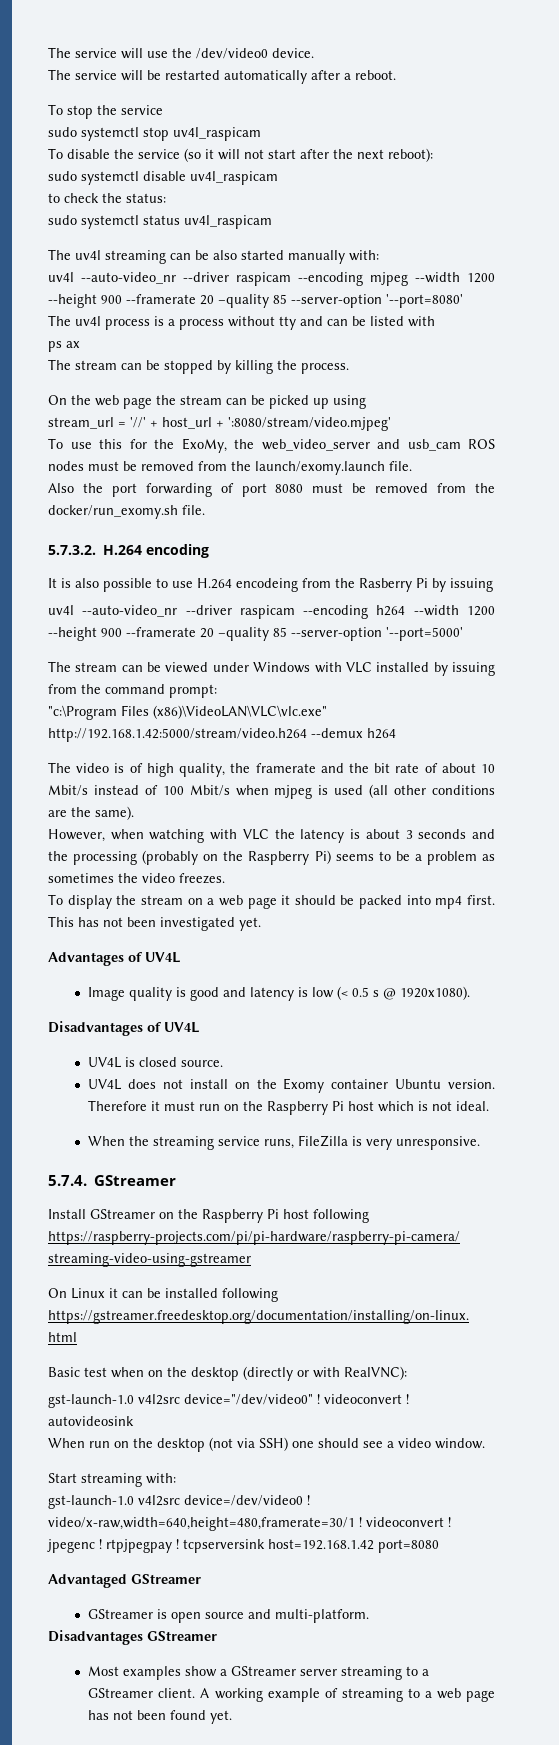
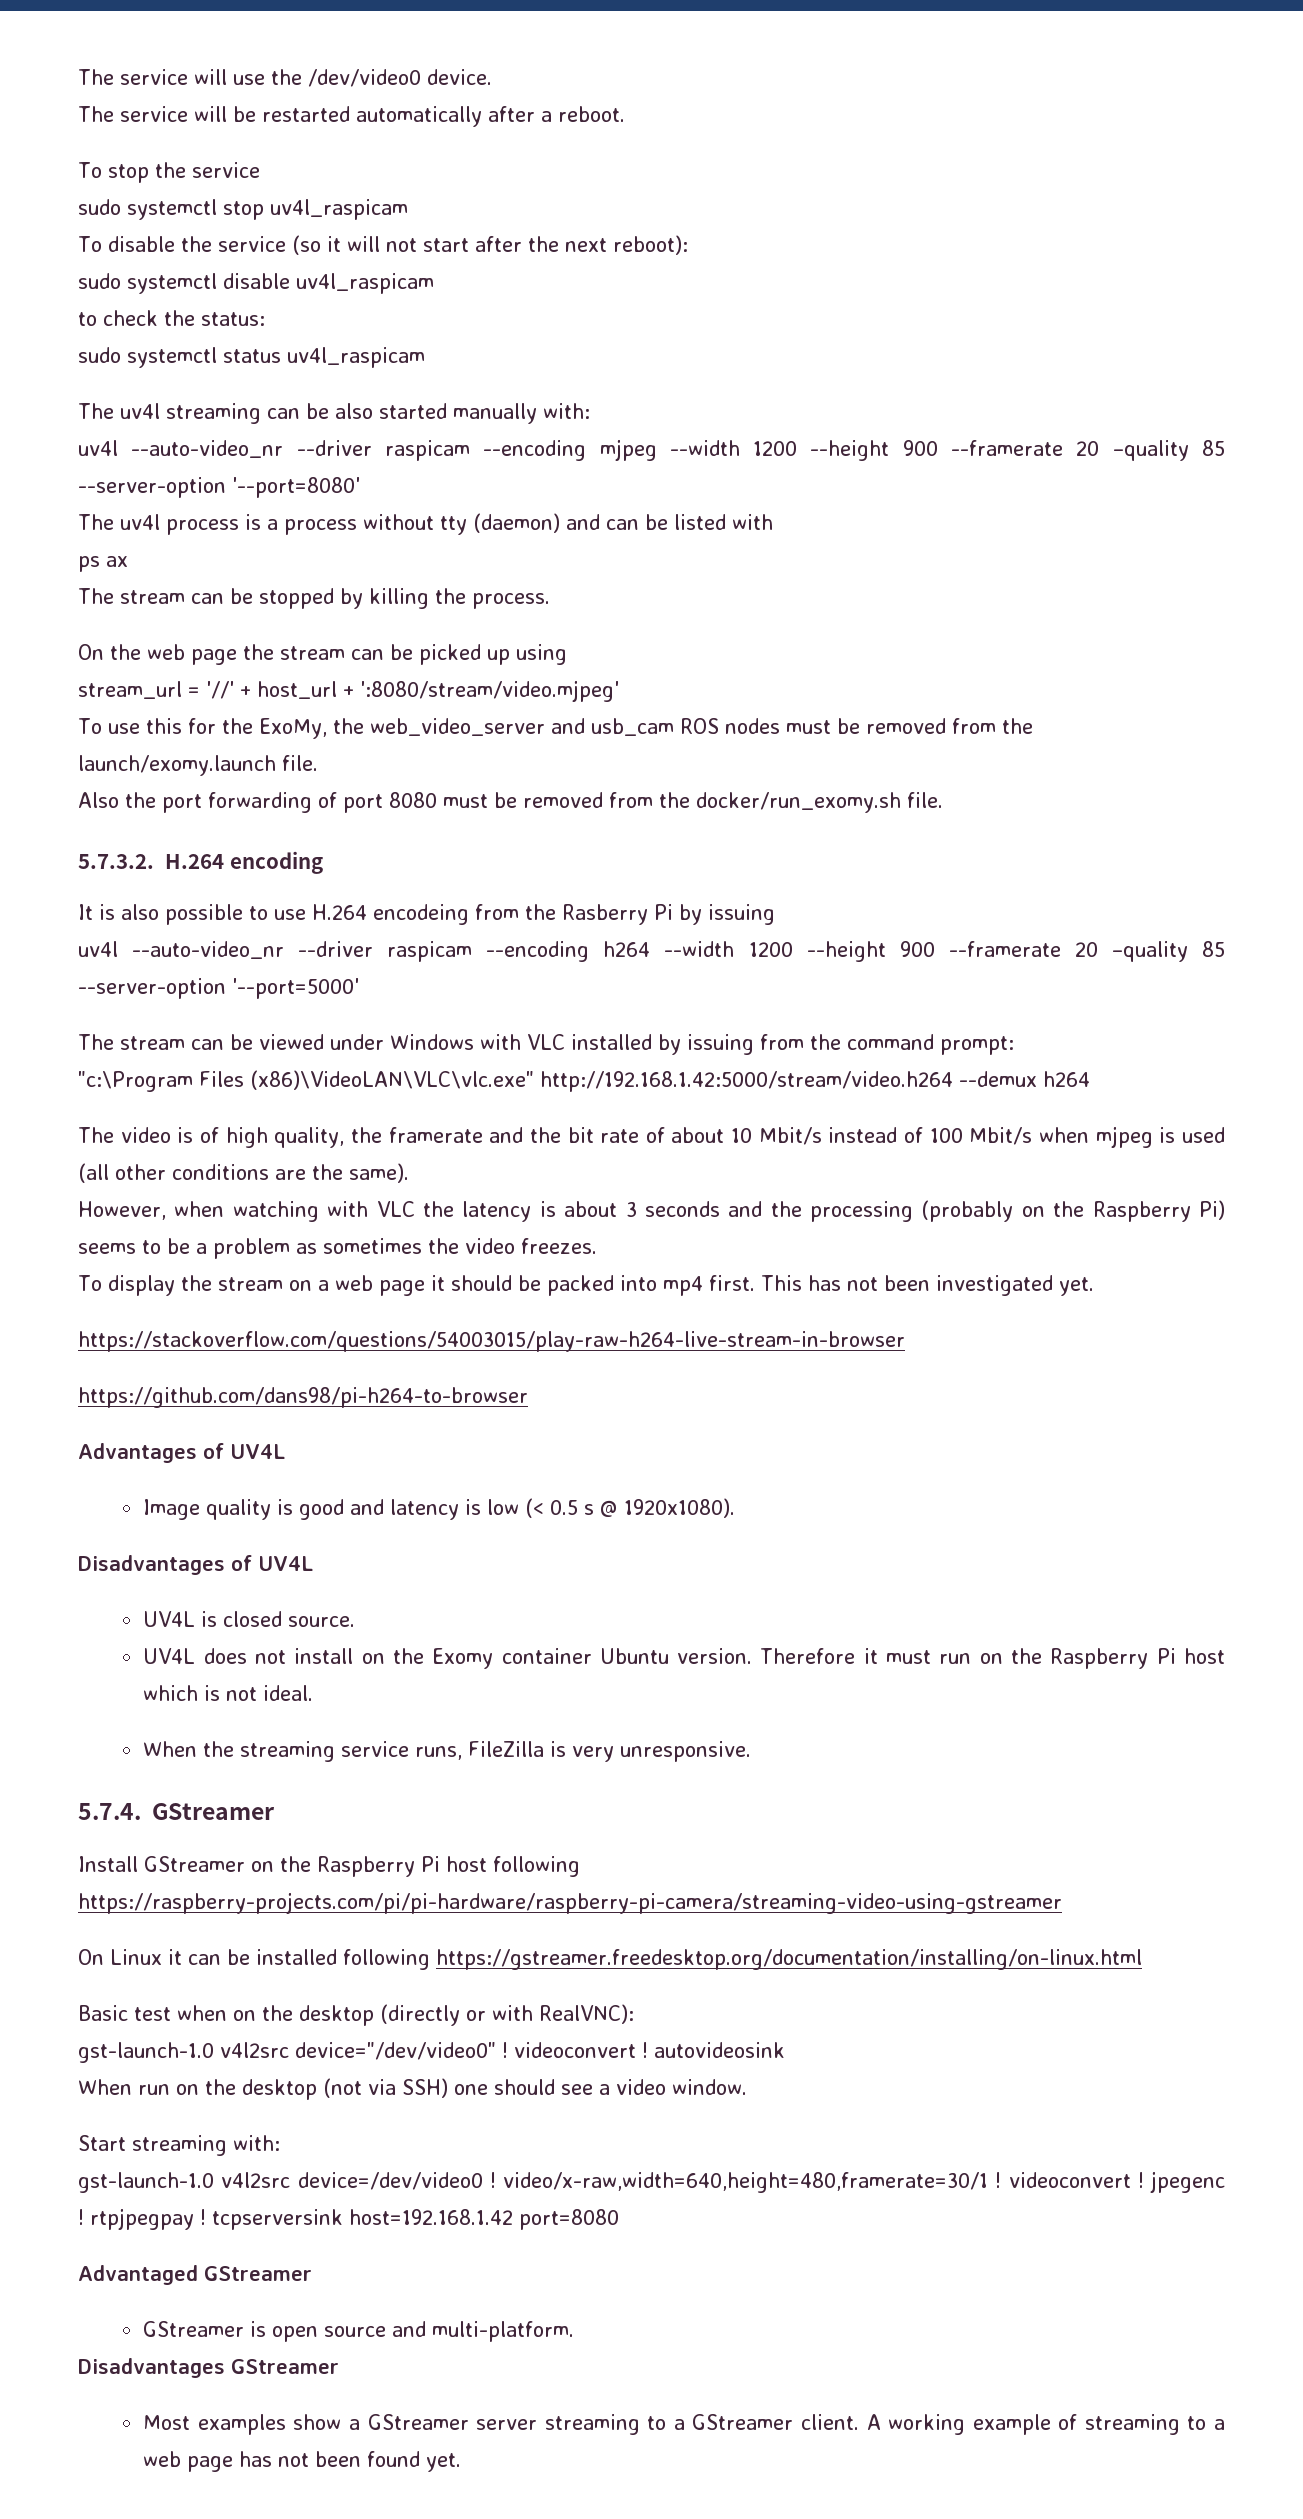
- The uv4l process is a process without tty and can be listed with
+ The uv4l process is a process without tty (daemon) and can be listed with
+ https://stackoverflow.com/questions/54003015/play-raw-h264-live-stream-in-browser
+ https://github.com/dans98/pi-h264-to-browser

